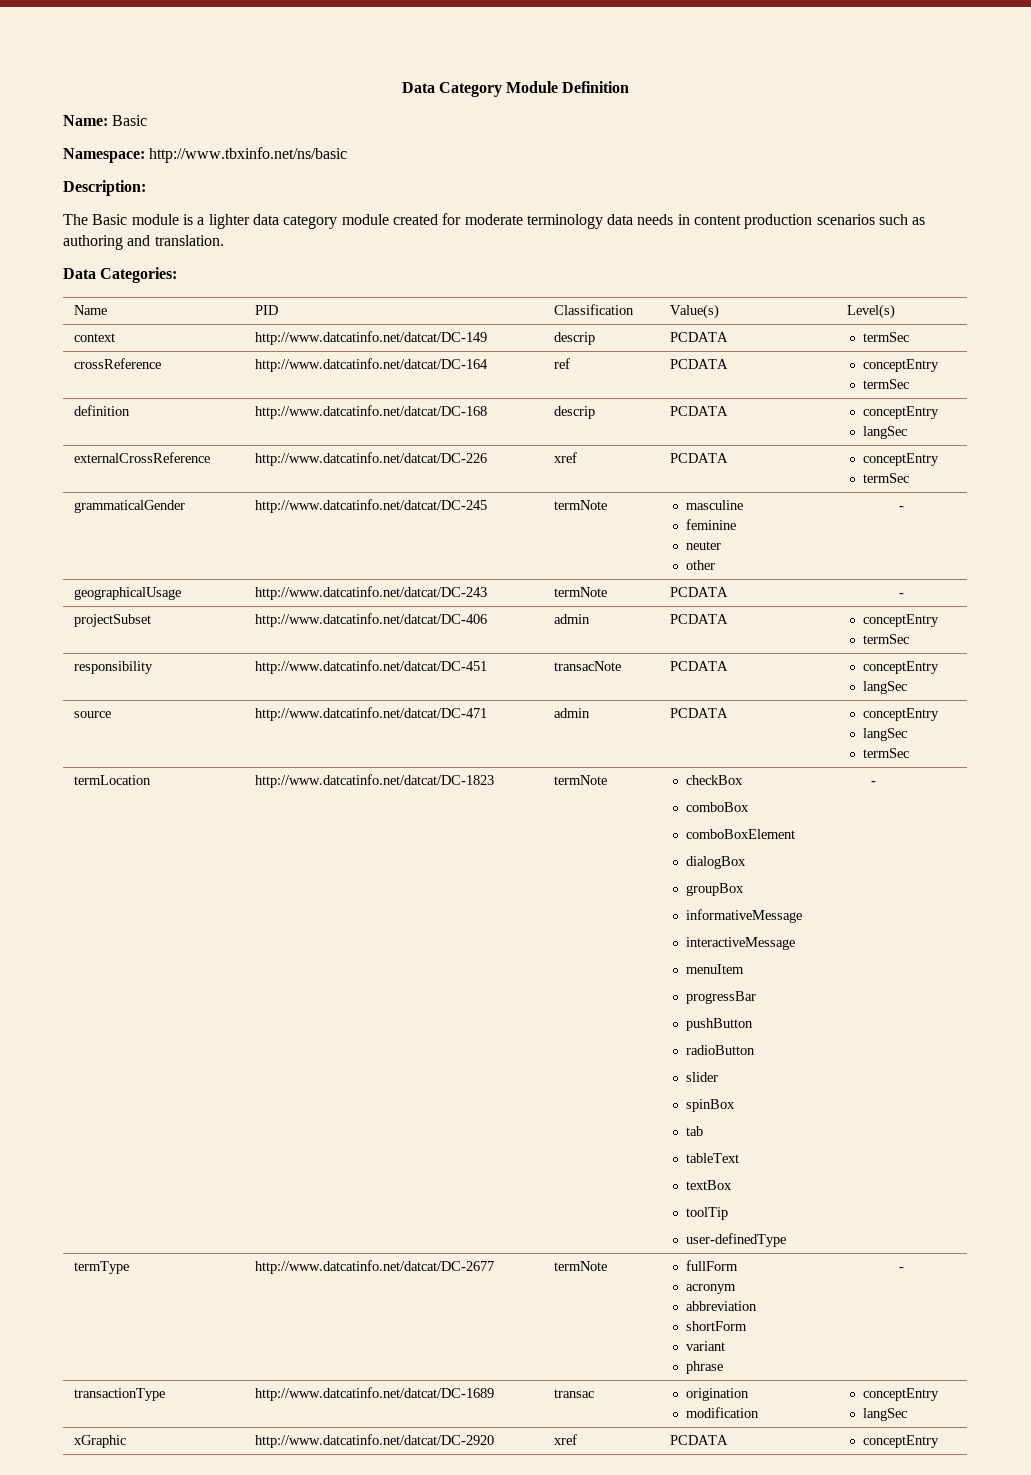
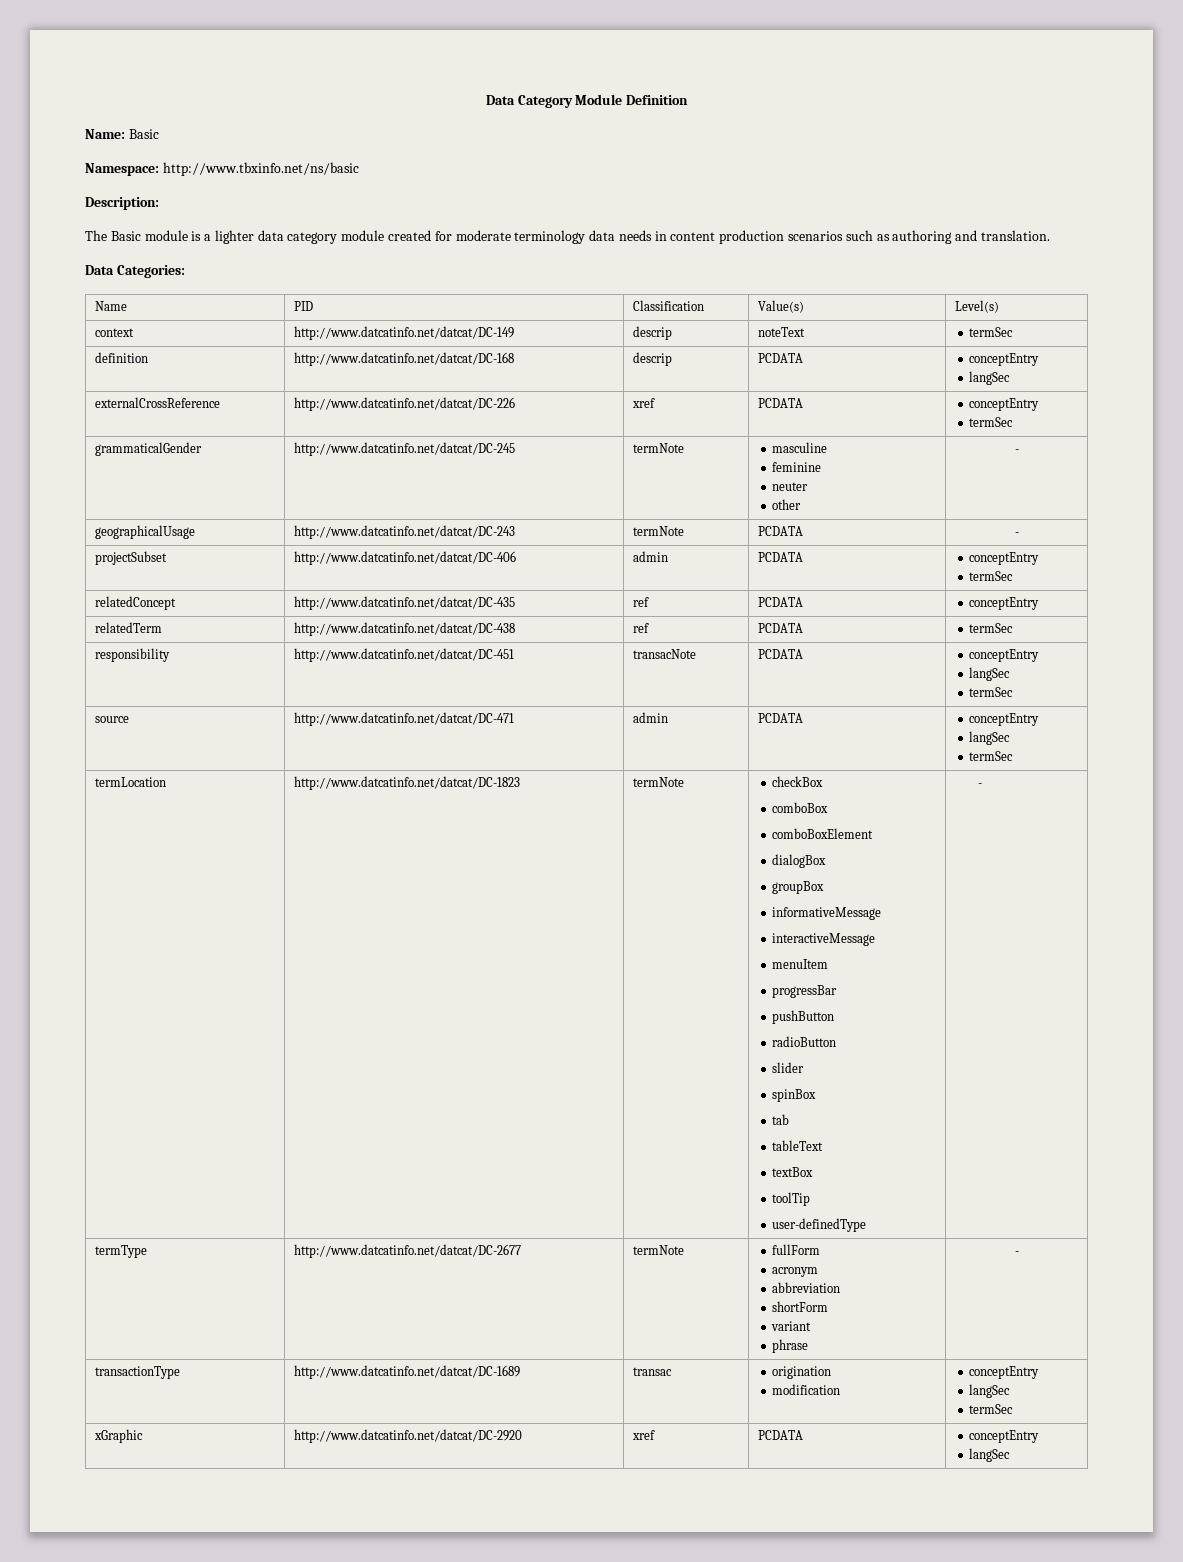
- context | http://www.datcatinfo.net/datcat/DC-149 | descrip | PCDATA | termSec
- crossReference | http://www.datcatinfo.net/datcat/DC-164 | ref | PCDATA | conceptEntry
- termSec
+ context | http://www.datcatinfo.net/datcat/DC-149 | descrip | noteText | termSec
+ relatedConcept | http://www.datcatinfo.net/datcat/DC-435 | ref | PCDATA | conceptEntry
+ relatedTerm | http://www.datcatinfo.net/datcat/DC-438 | ref | PCDATA | termSec
  responsibility | http://www.datcatinfo.net/datcat/DC-451 | transacNote | PCDATA | conceptEntry
  langSec
+ termSec
  transactionType | http://www.datcatinfo.net/datcat/DC-1689 | transac | origination
  modification | conceptEntry
  langSec
+ termSec
  xGraphic | http://www.datcatinfo.net/datcat/DC-2920 | xref | PCDATA | conceptEntry
+ langSec

